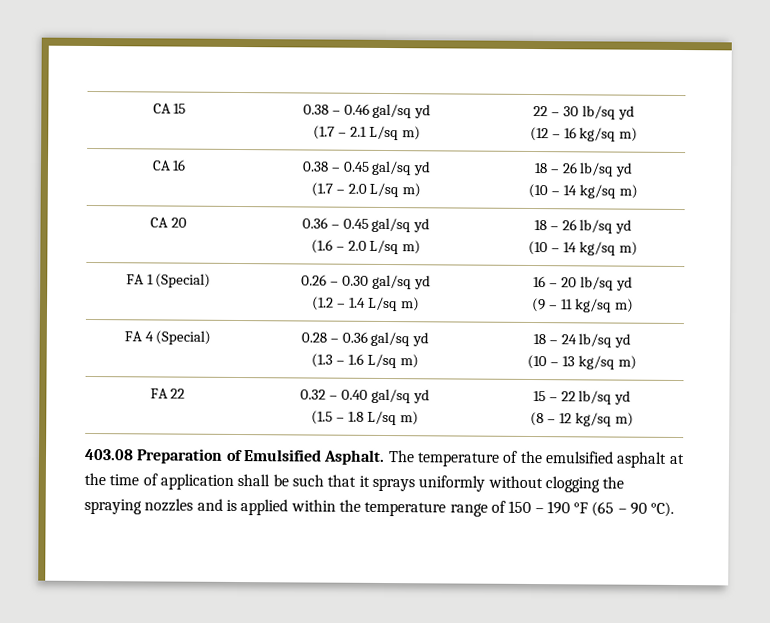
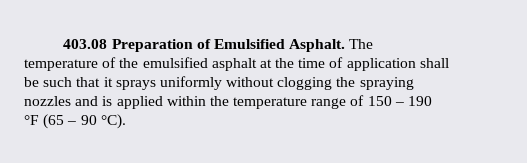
- CA 15 | 0.38 – 0.46 gal/sq yd
- (1.7 – 2.1 L/sq m) | 22 – 30 lb/sq yd
- (12 – 16 kg/sq m)
- CA 16 | 0.38 – 0.45 gal/sq yd
- (1.7 – 2.0 L/sq m) | 18 – 26 lb/sq yd
- (10 – 14 kg/sq m)
- CA 20 | 0.36 – 0.45 gal/sq yd
- (1.6 – 2.0 L/sq m) | 18 – 26 lb/sq yd
- (10 – 14 kg/sq m)
- FA 1 (Special) | 0.26 – 0.30 gal/sq yd
- (1.2 – 1.4 L/sq m) | 16 – 20 lb/sq yd
- (9 – 11 kg/sq m)
- FA 4 (Special) | 0.28 – 0.36 gal/sq yd
- (1.3 – 1.6 L/sq m) | 18 – 24 lb/sq yd
- (10 – 13 kg/sq m)
- FA 22 | 0.32 – 0.40 gal/sq yd
- (1.5 – 1.8 L/sq m) | 15 – 22 lb/sq yd
- (8 – 12 kg/sq m)

